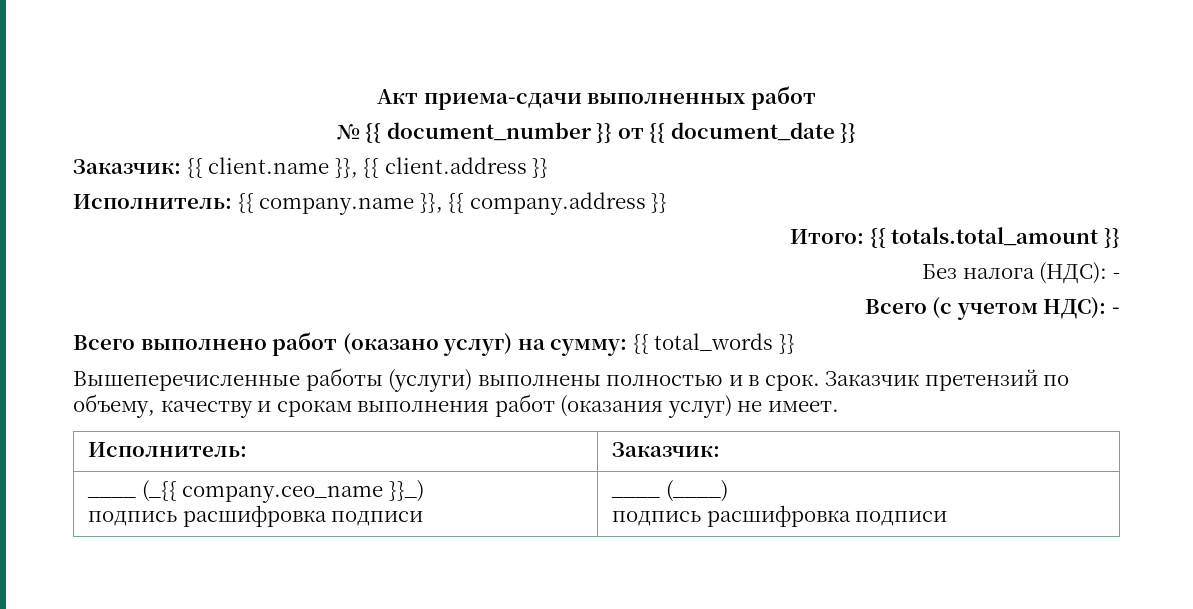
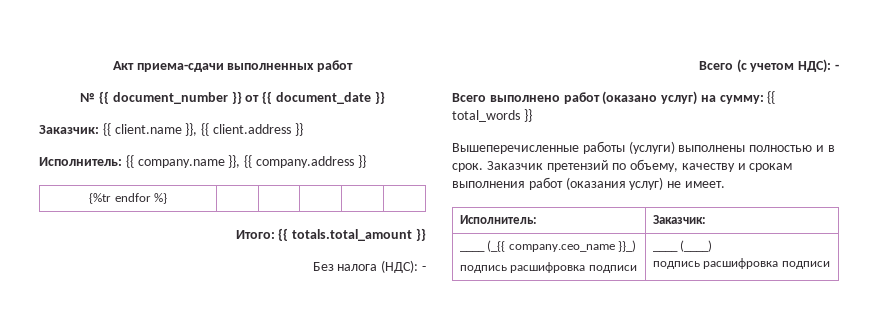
+ {%tr endfor %} | | | | |

